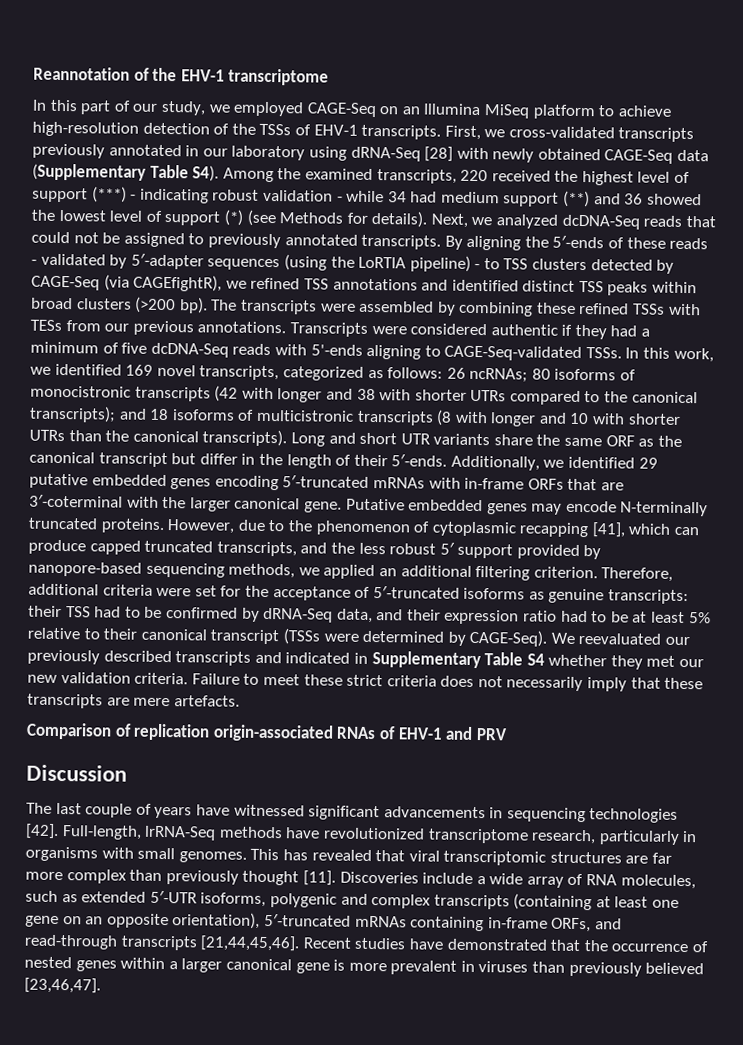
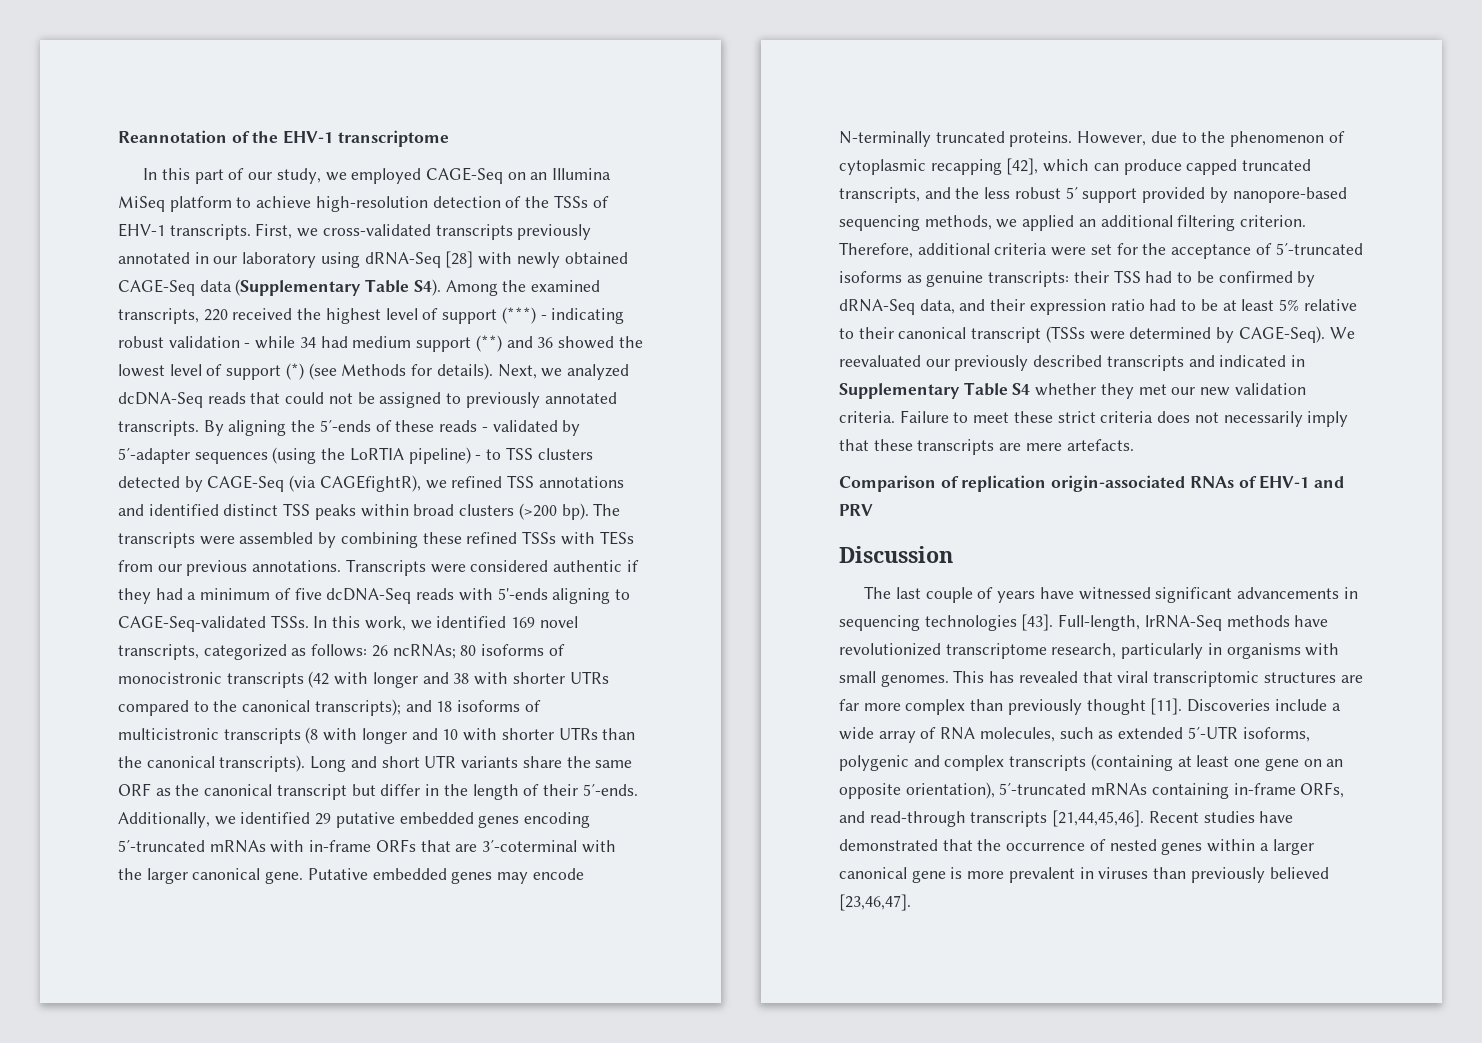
- However, due to the phenomenon of cytoplasmic recapping [41], which can produce capped truncated transcripts, and the less robust 5′ support provided by nanopore-based sequencing methods, we applied an additional filtering criterion.
+ However, due to the phenomenon of cytoplasmic recapping [42], which can produce capped truncated transcripts, and the less robust 5′ support provided by nanopore-based sequencing methods, we applied an additional filtering criterion.
- The last couple of years have witnessed significant advancements in sequencing technologies [42].
+ The last couple of years have witnessed significant advancements in sequencing technologies [43].

